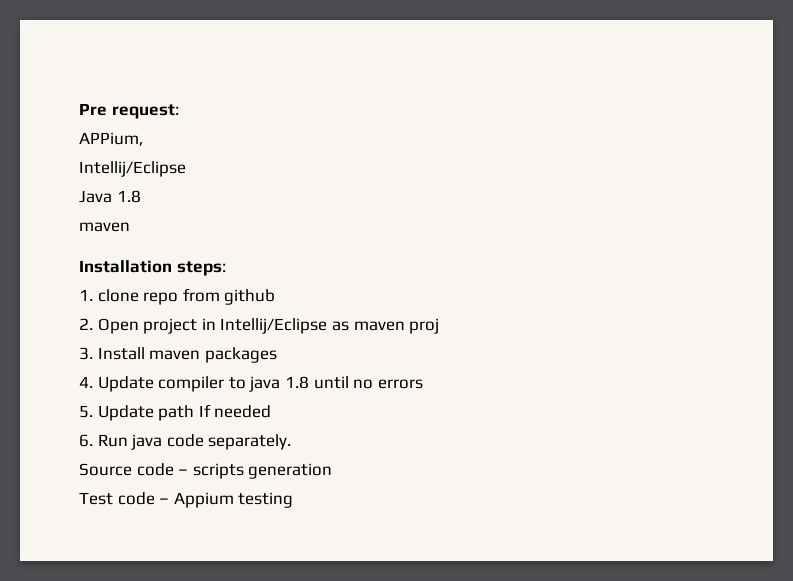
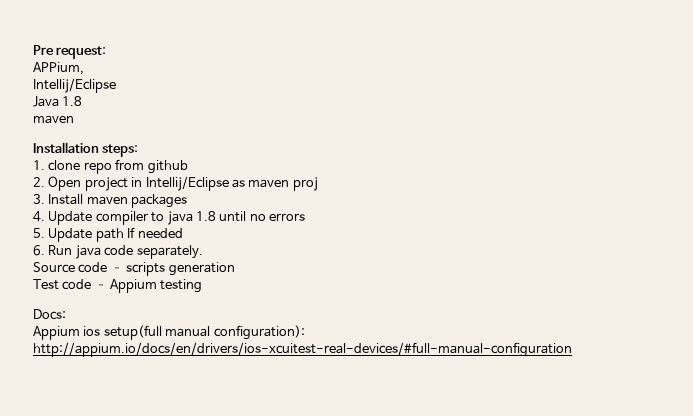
+ Docs:
+ Appium ios setup(full manual configuration): http://appium.io/docs/en/drivers/ios-xcuitest-real-devices/#full-manual-configuration

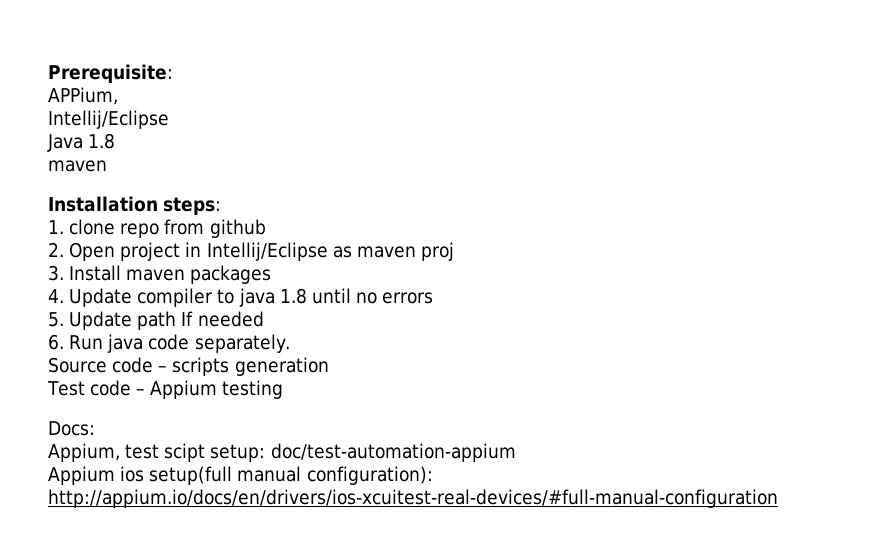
- Pre request:
+ Prerequisite:
+ Appium, test scipt setup: doc/test-automation-appium

